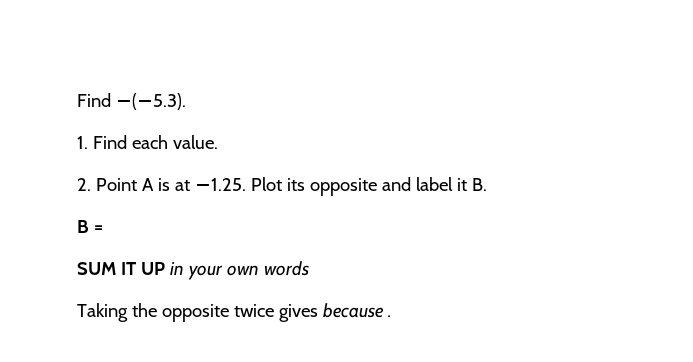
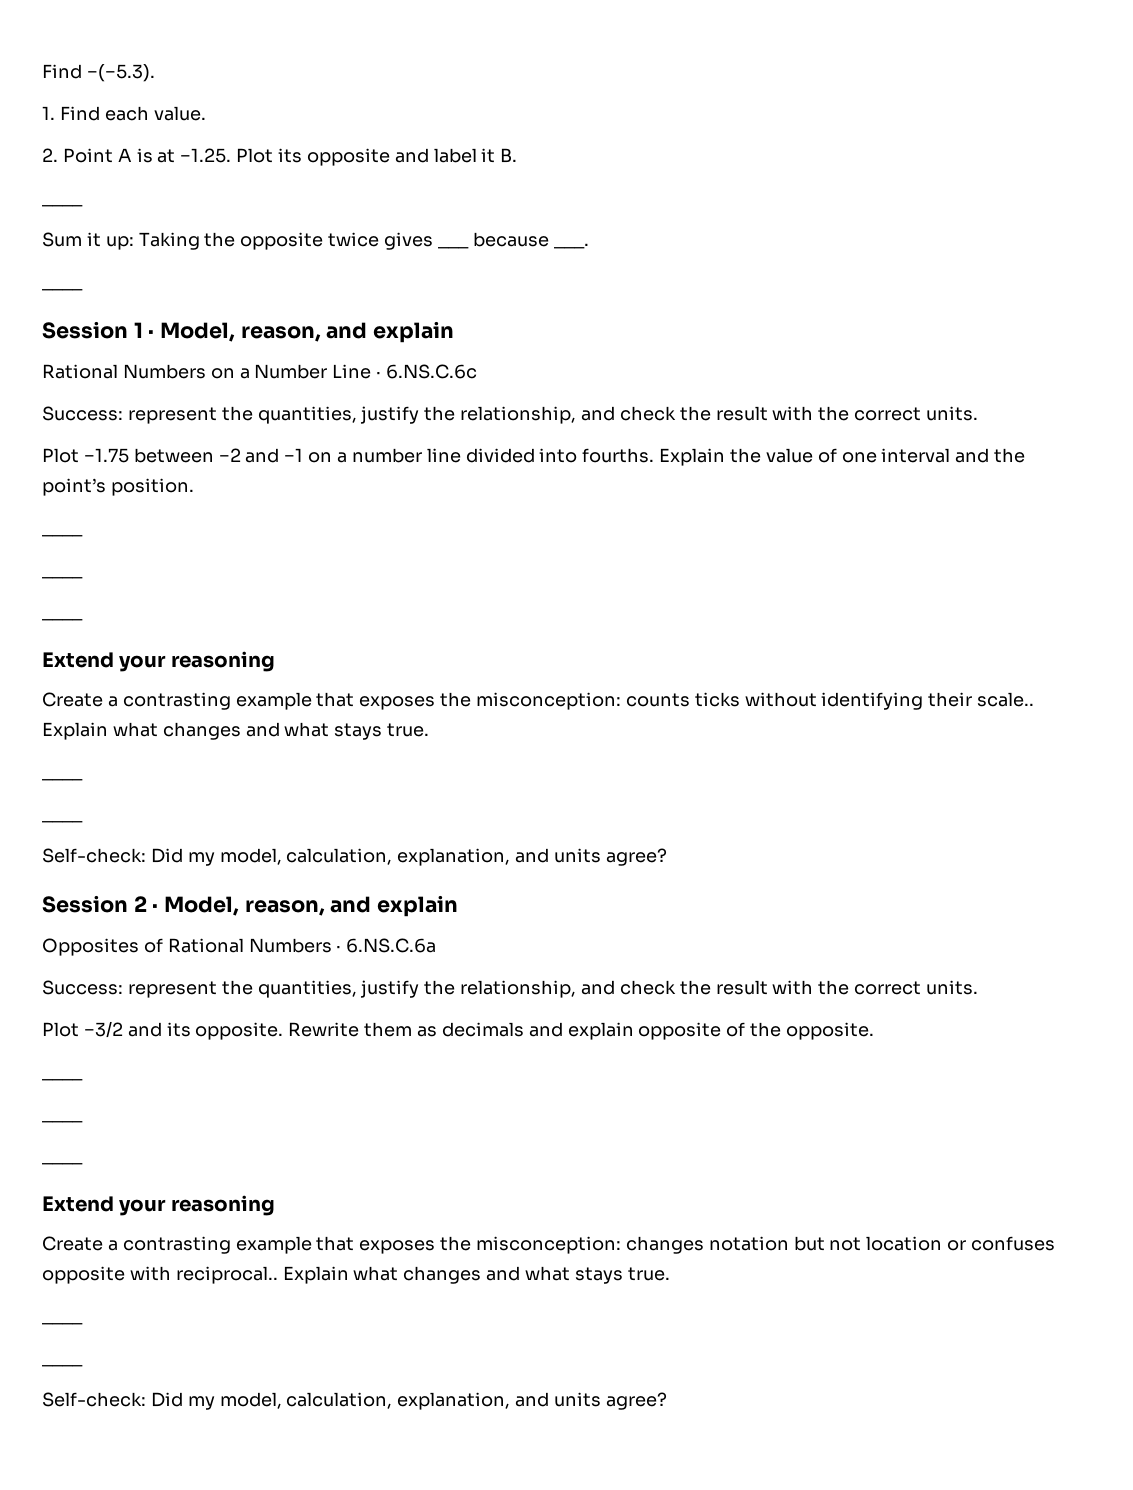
  2. Point A is at −1.25. Plot its opposite and label it B.
- B =
- SUM IT UP in your own words
- Taking the opposite twice gives because .
+ ____
+ Sum it up: Taking the opposite twice gives ___ because ___.
+ ____
+ Session 1 · Model, reason, and explain
+ Rational Numbers on a Number Line · 6.NS.C.6c
+ Success: represent the quantities, justify the relationship, and check the result with the correct units.
+ Plot −1.75 between −2 and −1 on a number line divided into fourths. Explain the value of one interval and the point’s position.
+ ____
+ ____
+ ____
+ Extend your reasoning
+ Create a contrasting example that exposes the misconception: counts ticks without identifying their scale.. Explain what changes and what stays true.
+ ____
+ ____
+ Self-check: Did my model, calculation, explanation, and units agree?
+ Session 2 · Model, reason, and explain
+ Opposites of Rational Numbers · 6.NS.C.6a
+ Success: represent the quantities, justify the relationship, and check the result with the correct units.
+ Plot −3/2 and its opposite. Rewrite them as decimals and explain opposite of the opposite.
+ ____
+ ____
+ ____
+ Extend your reasoning
+ Create a contrasting example that exposes the misconception: changes notation but not location or confuses opposite with reciprocal.. Explain what changes and what stays true.
+ ____
+ ____
+ Self-check: Did my model, calculation, explanation, and units agree?

